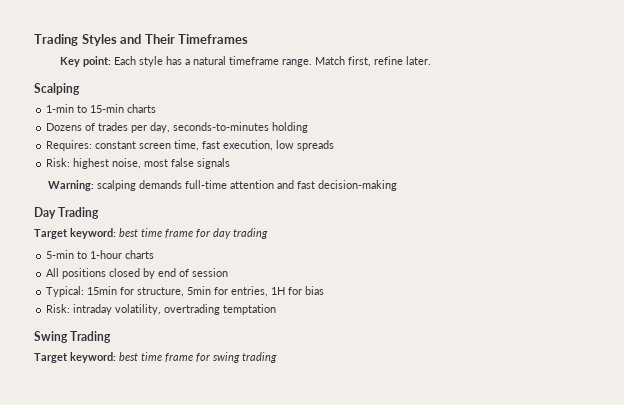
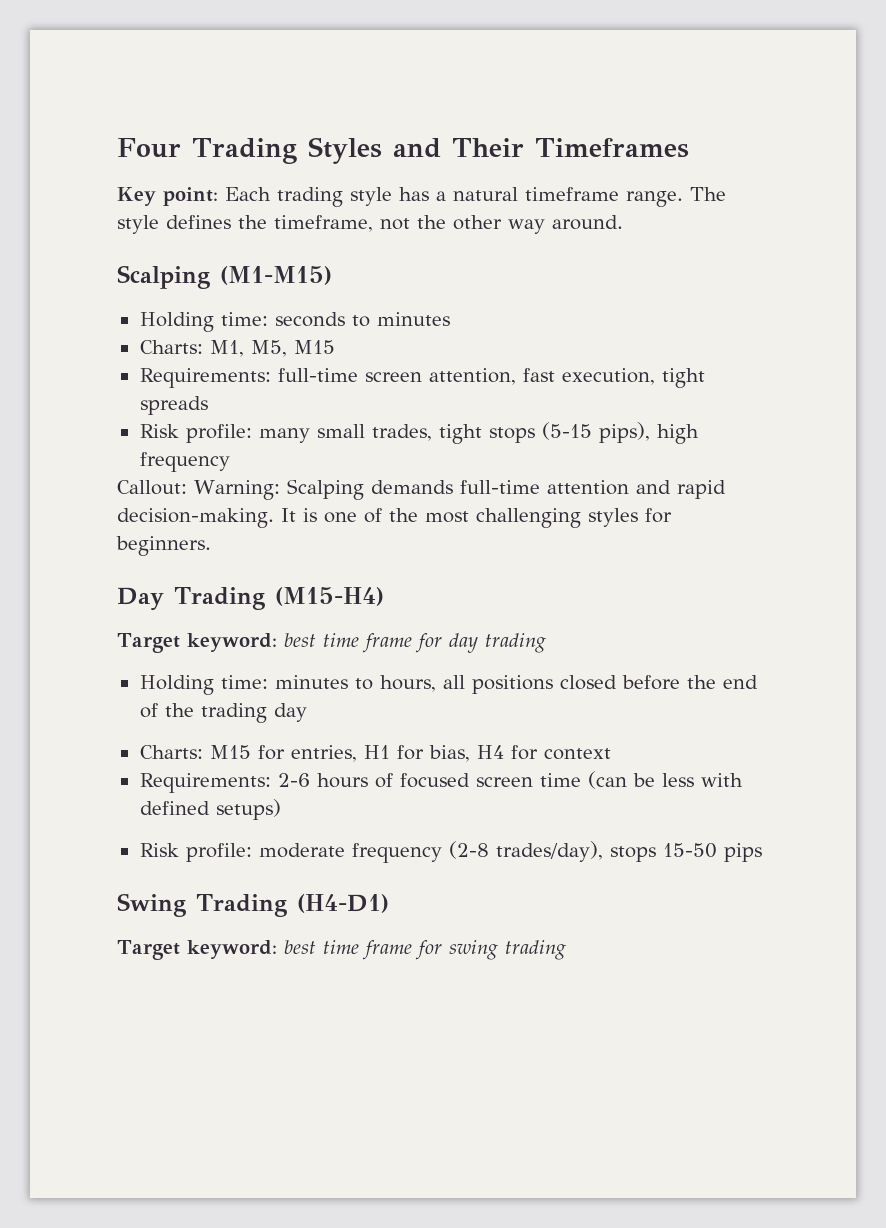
- Trading Styles and Their Timeframes
+ Four Trading Styles and Their Timeframes
- Key point: Each style has a natural timeframe range.
+ Key point: Each trading style has a natural timeframe range.
- Match first, refine later.
- Scalping
- 1-min to 15-min charts
- Dozens of trades per day, seconds-to-minutes holding
- Requires: constant screen time, fast execution, low spreads
+ The style defines the timeframe, not the other way around.
+ Scalping (M1-M15)
+ Holding time: seconds to minutes
+ Charts: M1, M5, M15
+ Requirements: full-time screen attention, fast execution, tight spreads
- Risk: highest noise, most false signals
- Warning: scalping demands full-time attention and fast decision-making
+ Risk profile: many small trades, tight stops (5-15 pips), high frequency
+ Callout: Warning: Scalping demands full-time attention and rapid decision-making. It is one of the most challenging styles for beginners.
- Day Trading
+ Day Trading (M15-H4)
- 5-min to 1-hour charts
- All positions closed by end of session
- Typical: 15min for structure, 5min for entries, 1H for bias
- Risk: intraday volatility, overtrading temptation
+ Holding time: minutes to hours, all positions closed before the end of the trading day
+ Charts: M15 for entries, H1 for bias, H4 for context
+ Requirements: 2-6 hours of focused screen time (can be less with defined setups)
+ Risk profile: moderate frequency (2-8 trades/day), stops 15-50 pips
- Swing Trading
+ Swing Trading (H4-D1)

